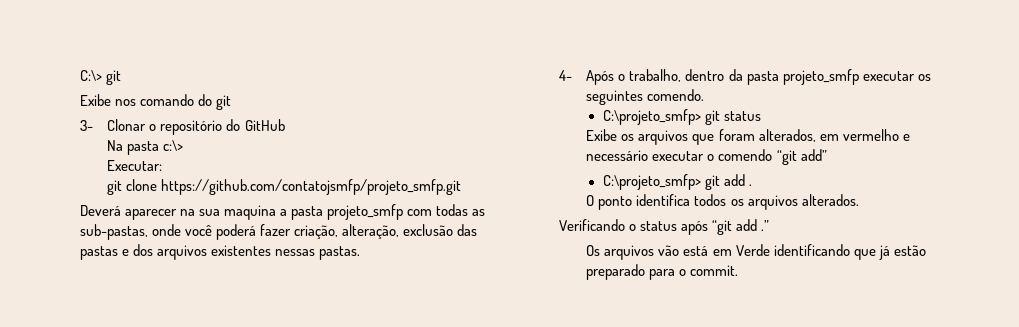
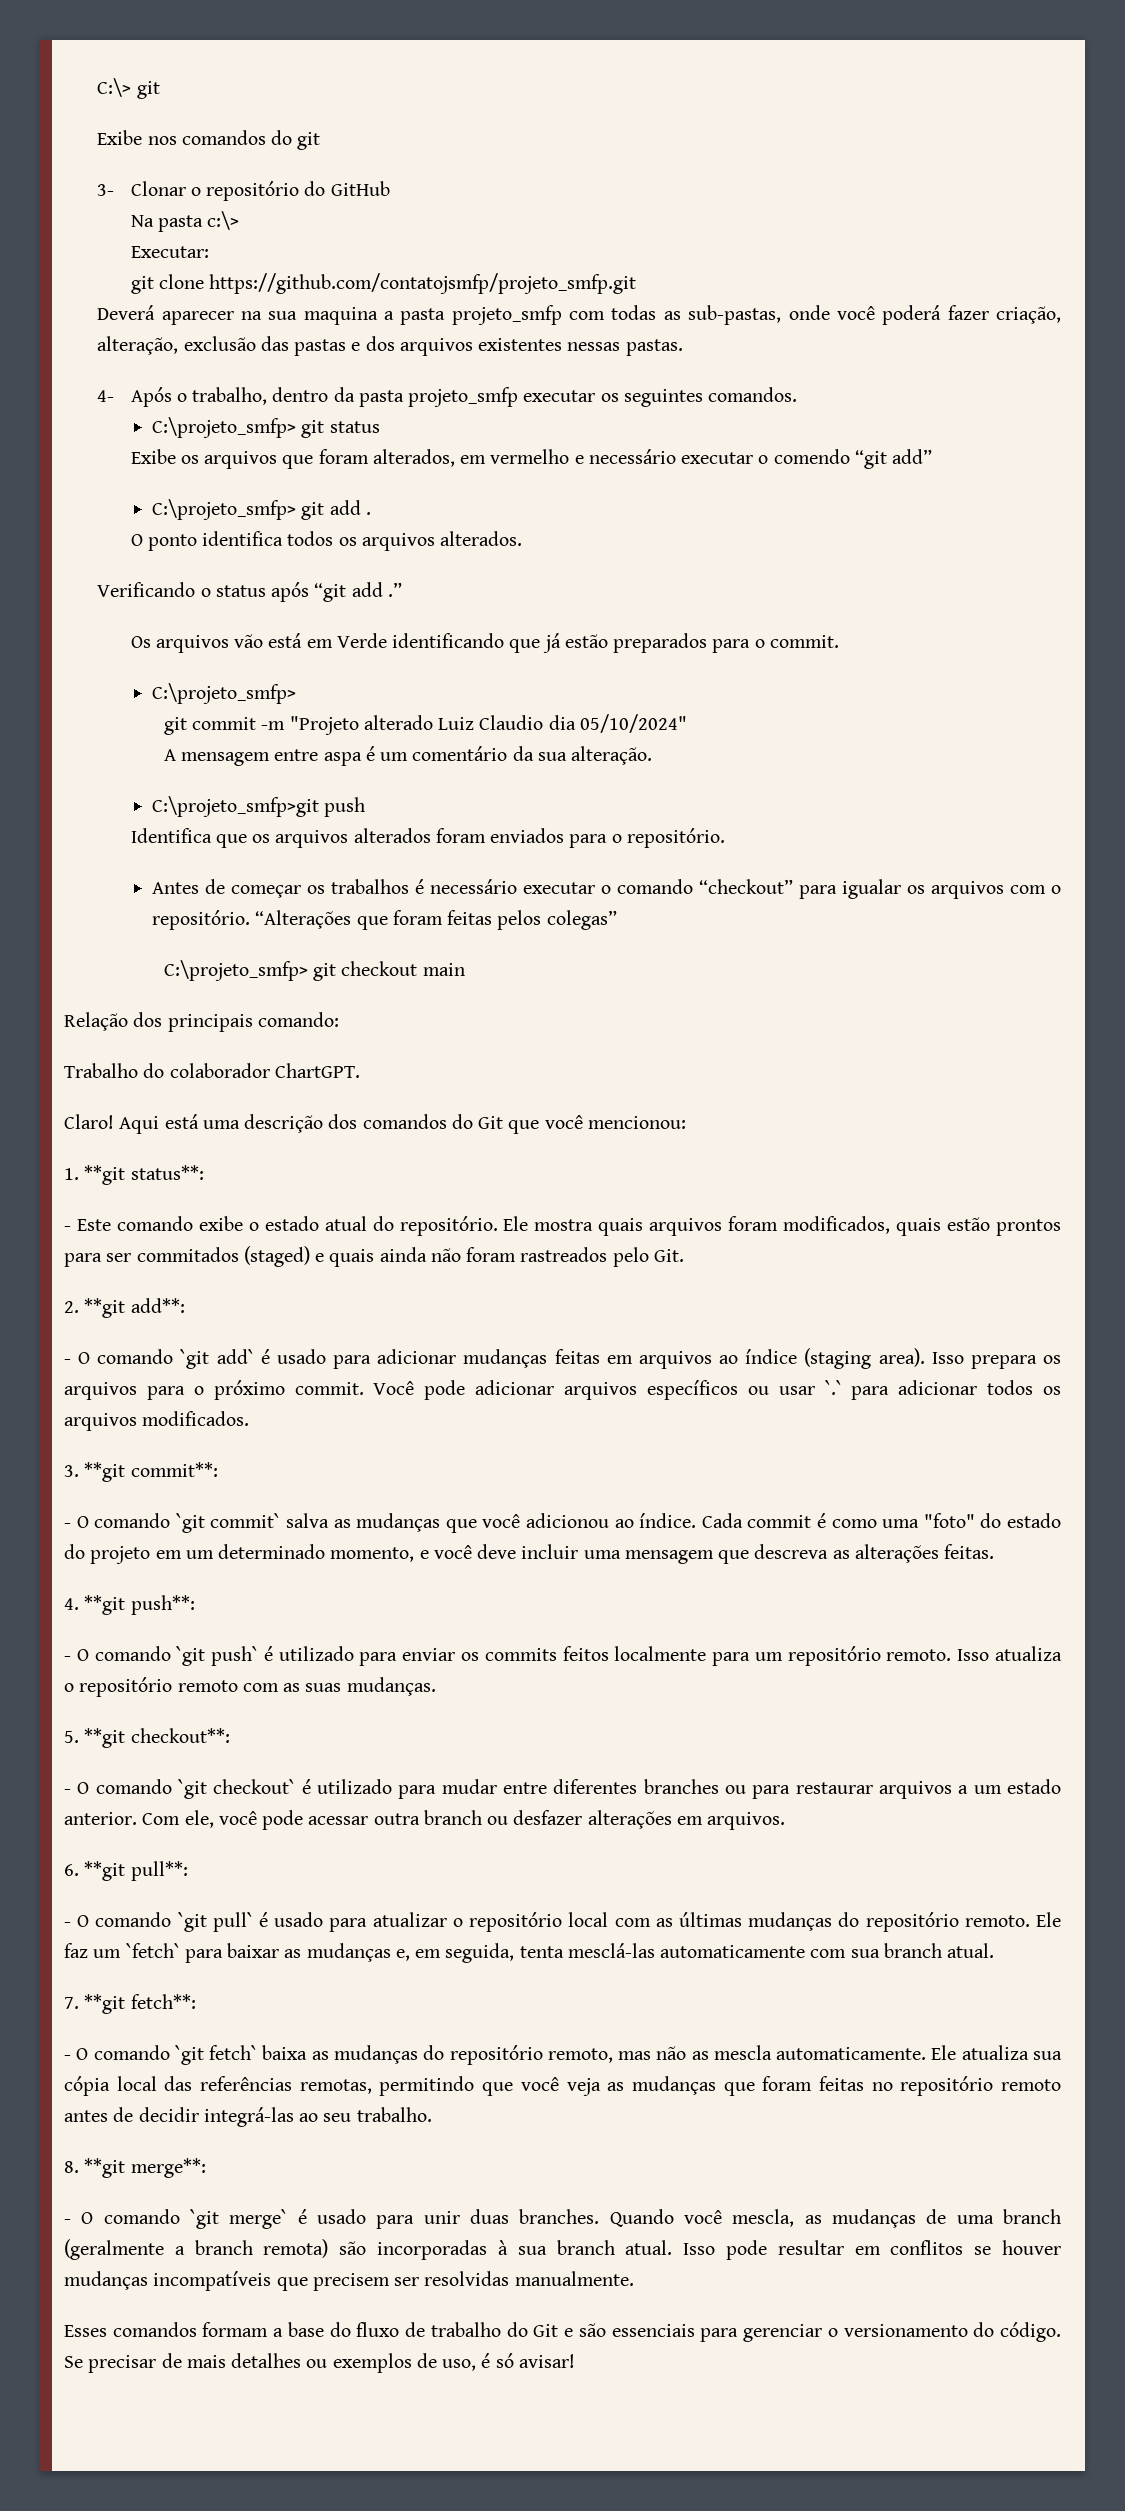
- Exibe nos comando do git
+ Exibe nos comandos do git
- 4- Após o trabalho, dentro da pasta projeto_smfp executar os seguintes comendo.
+ 4- Após o trabalho, dentro da pasta projeto_smfp executar os seguintes comandos.
- Os arquivos vão está em Verde identificando que já estão preparado para o commit.
+ Os arquivos vão está em Verde identificando que já estão preparados para o commit.
+ C:\projeto_smfp>
+ git commit -m "Projeto alterado Luiz Claudio dia 05/10/2024"
+ A mensagem entre aspa é um comentário da sua alteração.
+ C:\projeto_smfp>git push
+ Identifica que os arquivos alterados foram enviados para o repositório.
+ Antes de começar os trabalhos é necessário executar o comando “checkout” para igualar os arquivos com o repositório. “Alterações que foram feitas pelos colegas”
+ C:\projeto_smfp> git checkout main
+ Relação dos principais comando:
+ Trabalho do colaborador ChartGPT.
+ Claro! Aqui está uma descrição dos comandos do Git que você mencionou:
+ 1. **git status**:
+ - Este comando exibe o estado atual do repositório. Ele mostra quais arquivos foram modificados, quais estão prontos para ser commitados (staged) e quais ainda não foram rastreados pelo Git.
+ 2. **git add**:
+ - O comando `git add` é usado para adicionar mudanças feitas em arquivos ao índice (staging area). Isso prepara os arquivos para o próximo commit. Você pode adicionar arquivos específicos ou usar `.` para adicionar todos os arquivos modificados.
+ 3. **git commit**:
+ - O comando `git commit` salva as mudanças que você adicionou ao índice. Cada commit é como uma "foto" do estado do projeto em um determinado momento, e você deve incluir uma mensagem que descreva as alterações feitas.
+ 4. **git push**:
+ - O comando `git push` é utilizado para enviar os commits feitos localmente para um repositório remoto. Isso atualiza o repositório remoto com as suas mudanças.
+ 5. **git checkout**:
+ - O comando `git checkout` é utilizado para mudar entre diferentes branches ou para restaurar arquivos a um estado anterior. Com ele, você pode acessar outra branch ou desfazer alterações em arquivos.
+ 6. **git pull**:
+ - O comando `git pull` é usado para atualizar o repositório local com as últimas mudanças do repositório remoto. Ele faz um `fetch` para baixar as mudanças e, em seguida, tenta mesclá-las automaticamente com sua branch atual.
+ 7. **git fetch**:
+ - O comando `git fetch` baixa as mudanças do repositório remoto, mas não as mescla automaticamente. Ele atualiza sua cópia local das referências remotas, permitindo que você veja as mudanças que foram feitas no repositório remoto antes de decidir integrá-las ao seu trabalho.
+ 8. **git merge**:
+ - O comando `git merge` é usado para unir duas branches. Quando você mescla, as mudanças de uma branch (geralmente a branch remota) são incorporadas à sua branch atual. Isso pode resultar em conflitos se houver mudanças incompatíveis que precisem ser resolvidas manualmente.
+ Esses comandos formam a base do fluxo de trabalho do Git e são essenciais para gerenciar o versionamento do código. Se precisar de mais detalhes ou exemplos de uso, é só avisar!

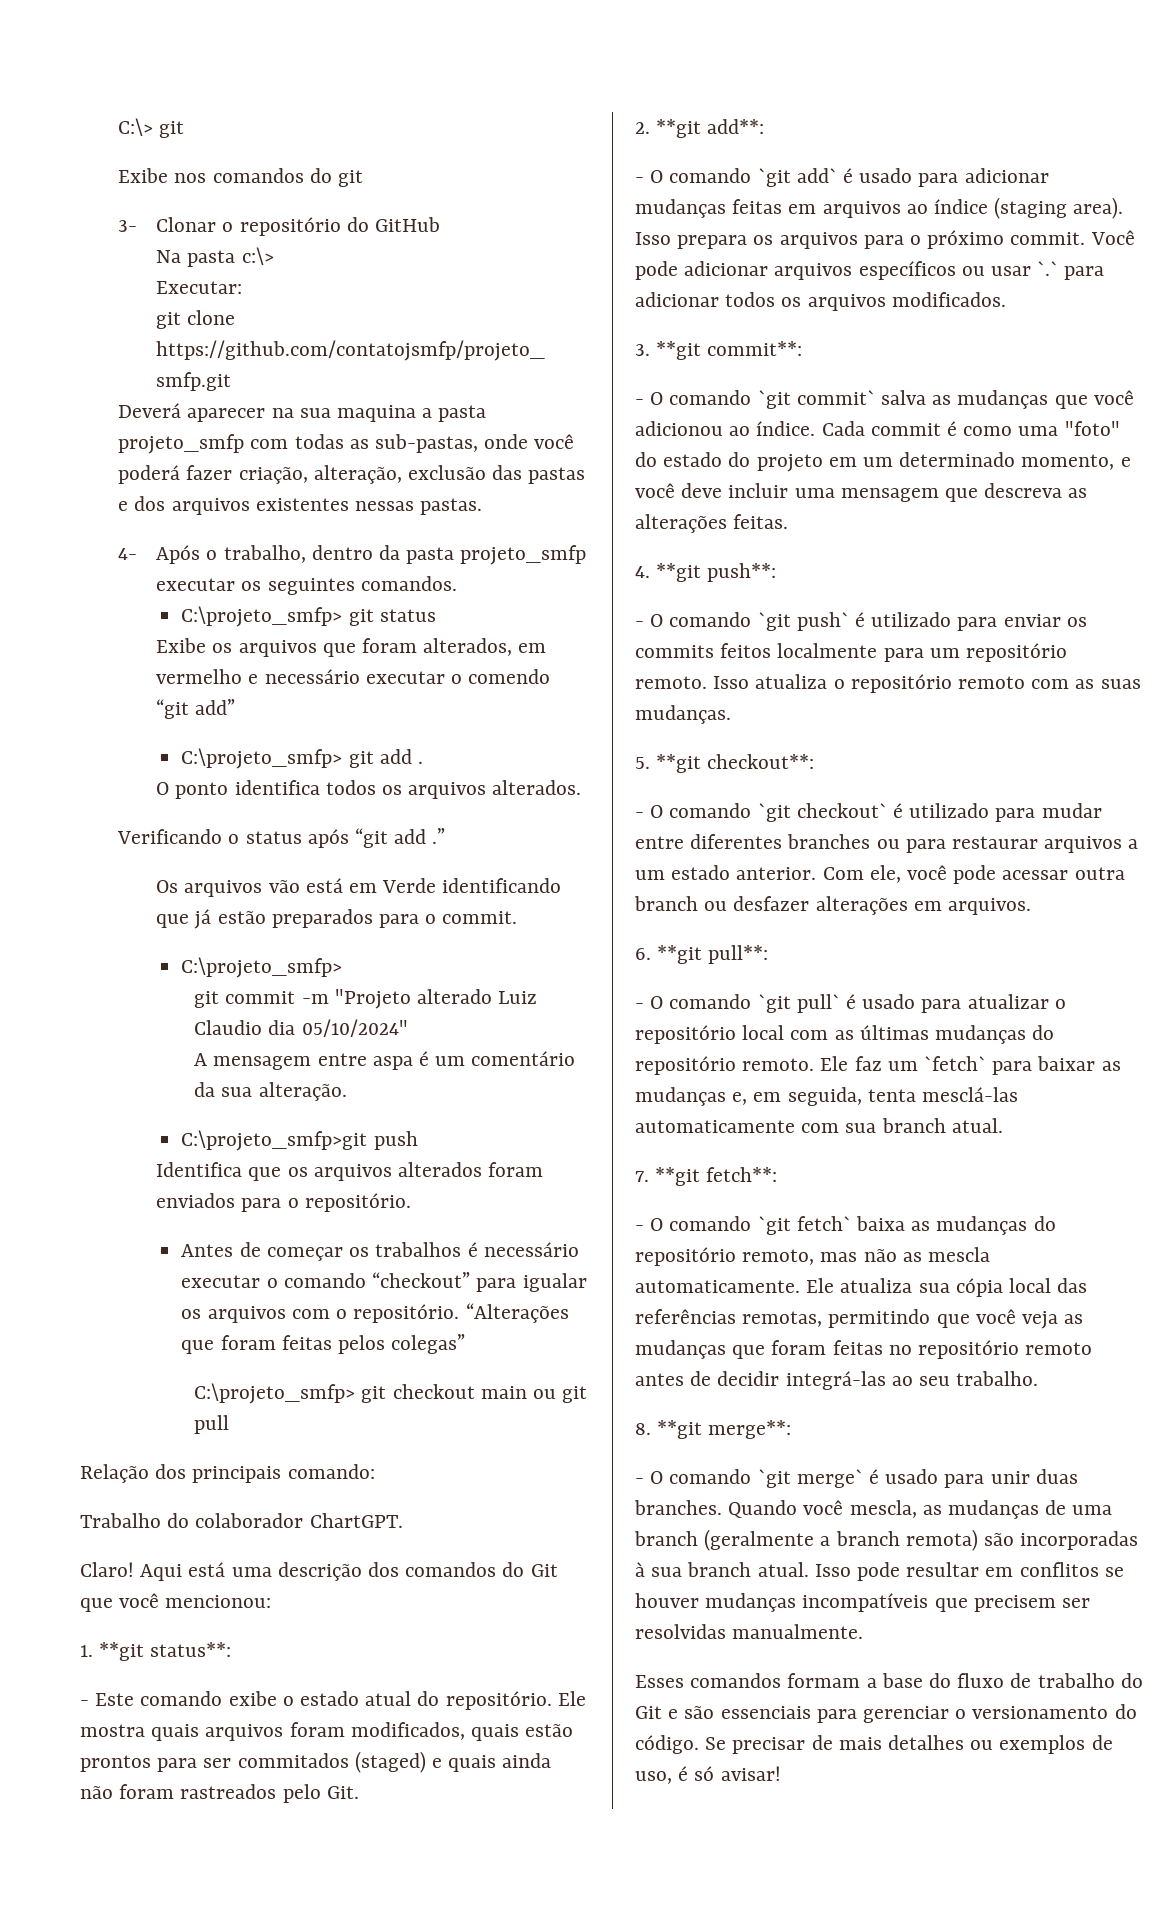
- C:\projeto_smfp> git checkout main
+ C:\projeto_smfp> git checkout main ou git pull

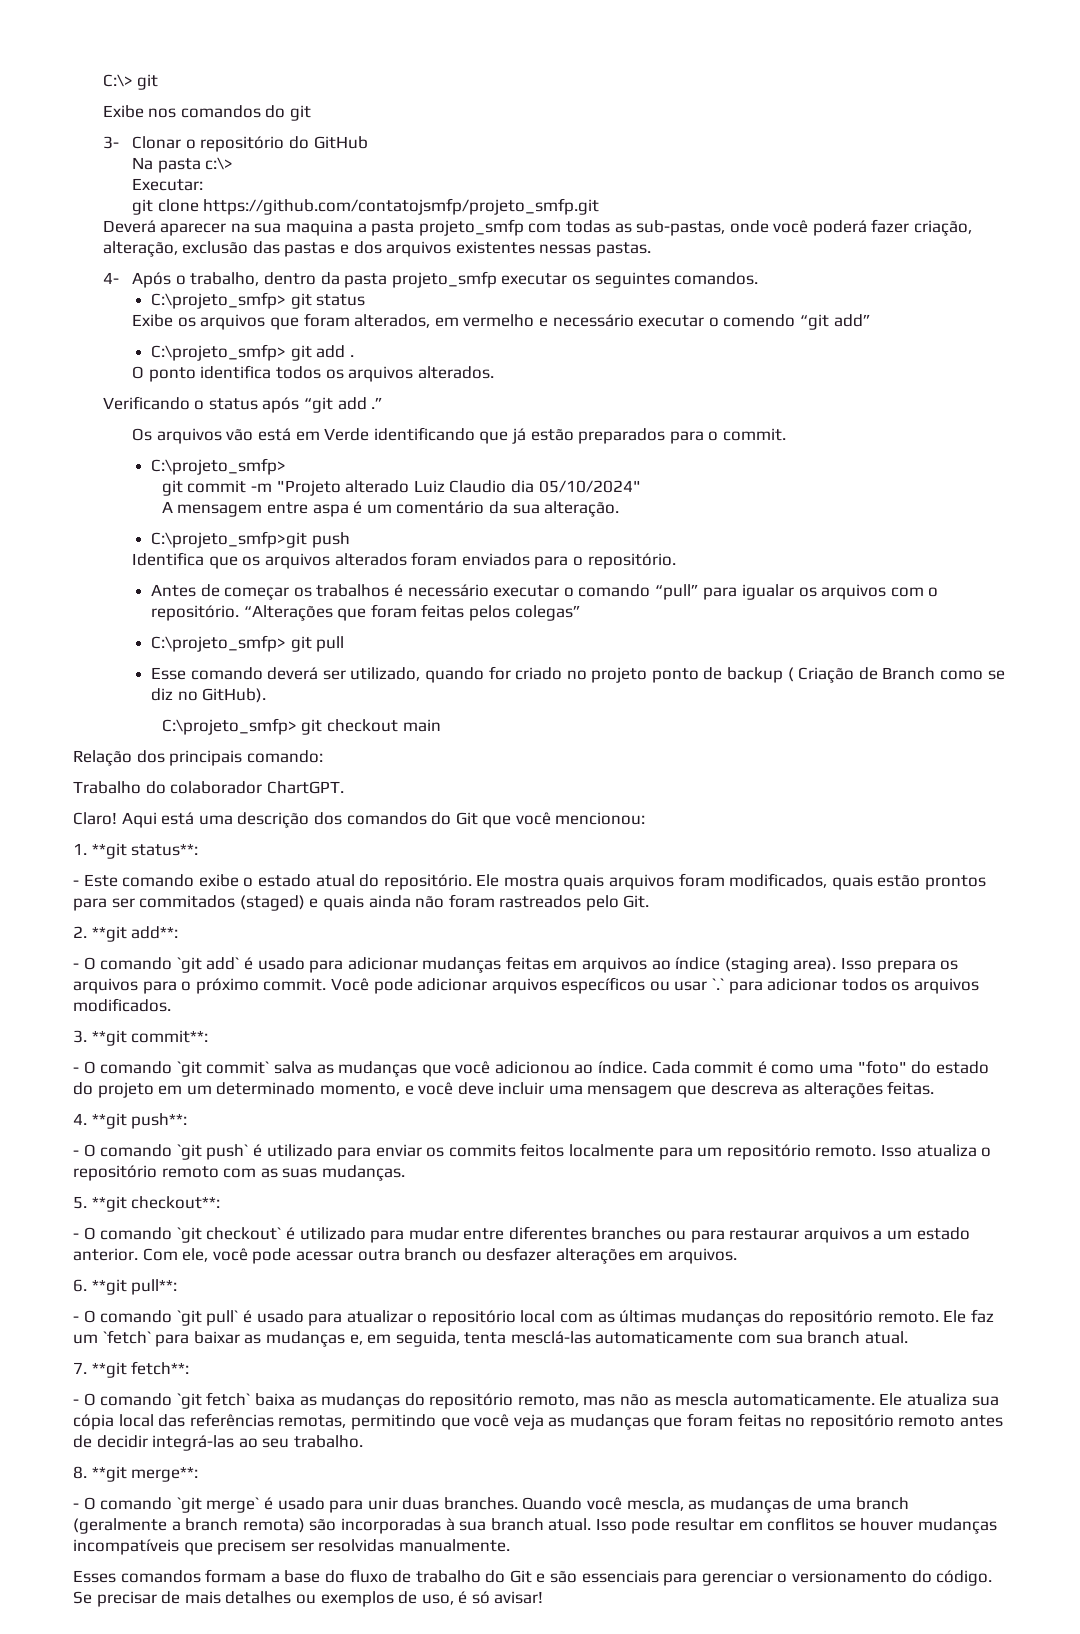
- Antes de começar os trabalhos é necessário executar o comando “checkout” para igualar os arquivos com o repositório.
+ Antes de começar os trabalhos é necessário executar o comando “pull” para igualar os arquivos com o repositório.
+ C:\projeto_smfp> git pull
+ Esse comando deverá ser utilizado, quando for criado no projeto ponto de backup ( Criação de Branch como se diz no GitHub).
- C:\projeto_smfp> git checkout main ou git pull
+ C:\projeto_smfp> git checkout main

